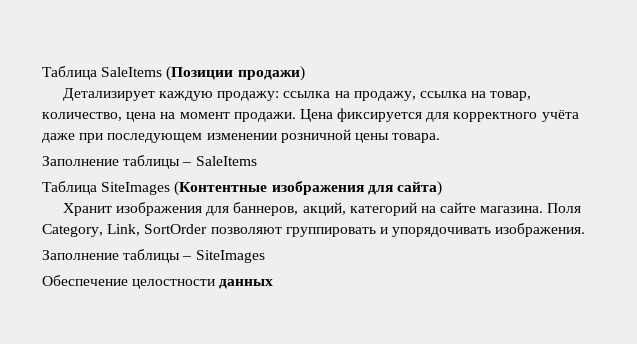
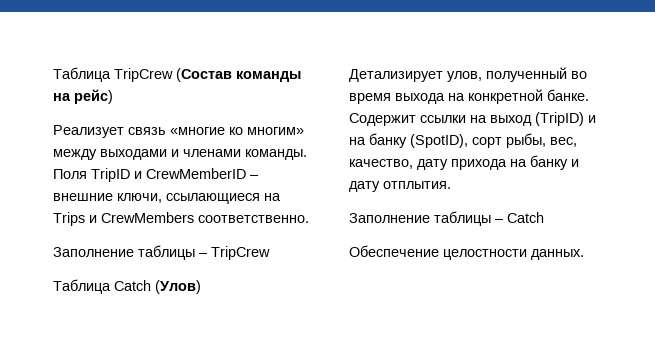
- Таблица SaleItems (Позиции продажи)
- Детализирует каждую продажу: ссылка на продажу, ссылка на товар, количество, цена на момент продажи. Цена фиксируется для корректного учёта даже при последующем изменении розничной цены товара.
- Заполнение таблицы – SaleItems
- Таблица SiteImages (Контентные изображения для сайта)
- Хранит изображения для баннеров, акций, категорий на сайте магазина. Поля Category, Link, SortOrder позволяют группировать и упорядочивать изображения.
- Заполнение таблицы – SiteImages
+ Таблица TripCrew (Состав команды на рейс)
+ Реализует связь «многие ко многим» между выходами и членами команды. Поля TripID и CrewMemberID – внешние ключи, ссылающиеся на Trips и CrewMembers соответственно.
+ Заполнение таблицы – TripCrew
+ Таблица Catch (Улов)
+ Детализирует улов, полученный во время выхода на конкретной банке. Содержит ссылки на выход (TripID) и на банку (SpotID), сорт рыбы, вес, качество, дату прихода на банку и дату отплытия.
+ Заполнение таблицы – Catch
- Обеспечение целостности данных
+ Обеспечение целостности данных.

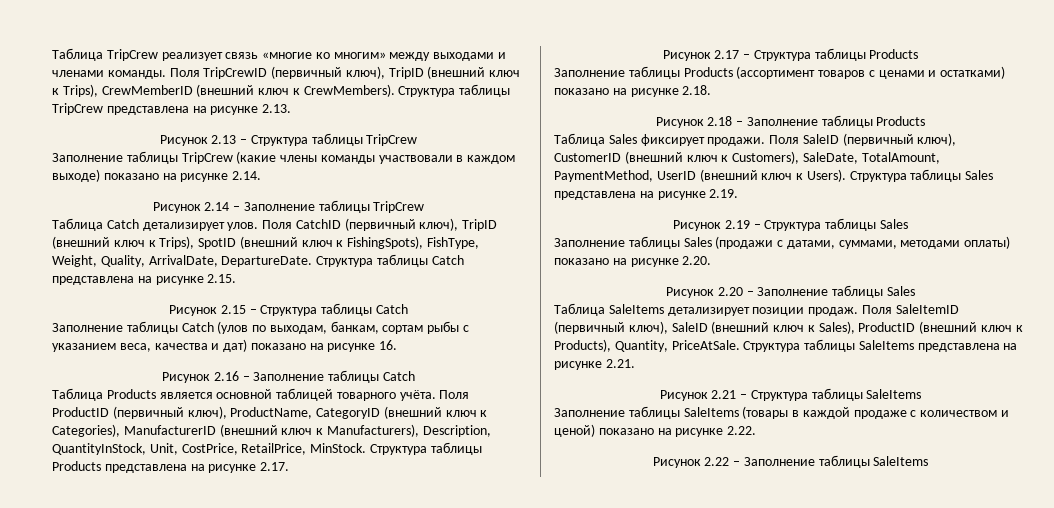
- Таблица TripCrew (Состав команды на рейс)
- Реализует связь «многие ко многим» между выходами и членами команды.
+ Таблица TripCrew реализует связь «многие ко многим» между выходами и членами команды.
- Поля TripID и CrewMemberID – внешние ключи, ссылающиеся на Trips и CrewMembers соответственно.
- Заполнение таблицы – TripCrew
- Таблица Catch (Улов)
- Детализирует улов, полученный во время выхода на конкретной банке. Содержит ссылки на выход (TripID) и на банку (SpotID), сорт рыбы, вес, качество, дату прихода на банку и дату отплытия.
- Заполнение таблицы – Catch
- Обеспечение целостности данных.
+ Поля TripCrewID (первичный ключ), TripID (внешний ключ к Trips), CrewMemberID (внешний ключ к CrewMembers). Структура таблицы TripCrew представлена на рисунке 2.13.
+ Рисунок 2.13 – Структура таблицы TripCrew
+ Заполнение таблицы TripCrew (какие члены команды участвовали в каждом выходе) показано на рисунке 2.14.
+ Рисунок 2.14 – Заполнение таблицы TripCrew
+ Таблица Catch детализирует улов. Поля CatchID (первичный ключ), TripID (внешний ключ к Trips), SpotID (внешний ключ к FishingSpots), FishType, Weight, Quality, ArrivalDate, DepartureDate. Структура таблицы Catch представлена на рисунке 2.15.
+ Рисунок 2.15 – Структура таблицы Catch
+ Заполнение таблицы Catch (улов по выходам, банкам, сортам рыбы с указанием веса, качества и дат) показано на рисунке 16.
+ Рисунок 2.16 – Заполнение таблицы Catch
+ Таблица Products является основной таблицей товарного учёта. Поля ProductID (первичный ключ), ProductName, CategoryID (внешний ключ к Categories), ManufacturerID (внешний ключ к Manufacturers), Description, QuantityInStock, Unit, CostPrice, RetailPrice, MinStock. Структура таблицы Products представлена на рисунке 2.17.
+ Рисунок 2.17 – Структура таблицы Products
+ Заполнение таблицы Products (ассортимент товаров с ценами и остатками) показано на рисунке 2.18.
+ Рисунок 2.18 – Заполнение таблицы Products
+ Таблица Sales фиксирует продажи. Поля SaleID (первичный ключ), CustomerID (внешний ключ к Customers), SaleDate, TotalAmount, PaymentMethod, UserID (внешний ключ к Users). Структура таблицы Sales представлена на рисунке 2.19.
+ Рисунок 2.19 – Структура таблицы Sales
+ Заполнение таблицы Sales (продажи с датами, суммами, методами оплаты) показано на рисунке 2.20.
+ Рисунок 2.20 – Заполнение таблицы Sales
+ Таблица SaleItems детализирует позиции продаж. Поля SaleItemID (первичный ключ), SaleID (внешний ключ к Sales), ProductID (внешний ключ к Products), Quantity, PriceAtSale. Структура таблицы SaleItems представлена на рисунке 2.21.
+ Рисунок 2.21 – Структура таблицы SaleItems
+ Заполнение таблицы SaleItems (товары в каждой продаже с количеством и ценой) показано на рисунке 2.22.
+ Рисунок 2.22 – Заполнение таблицы SaleItems

